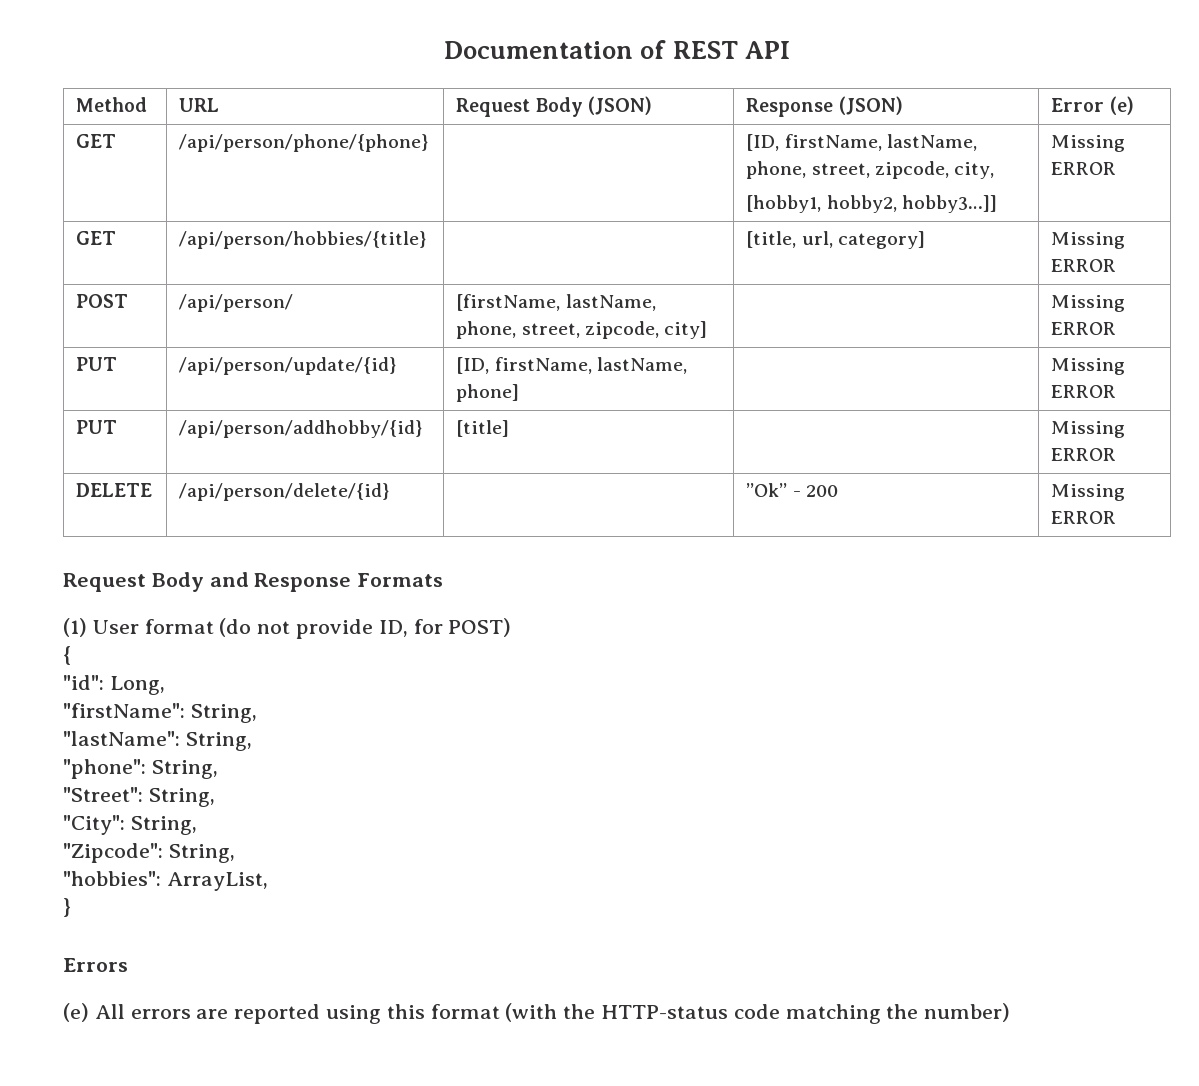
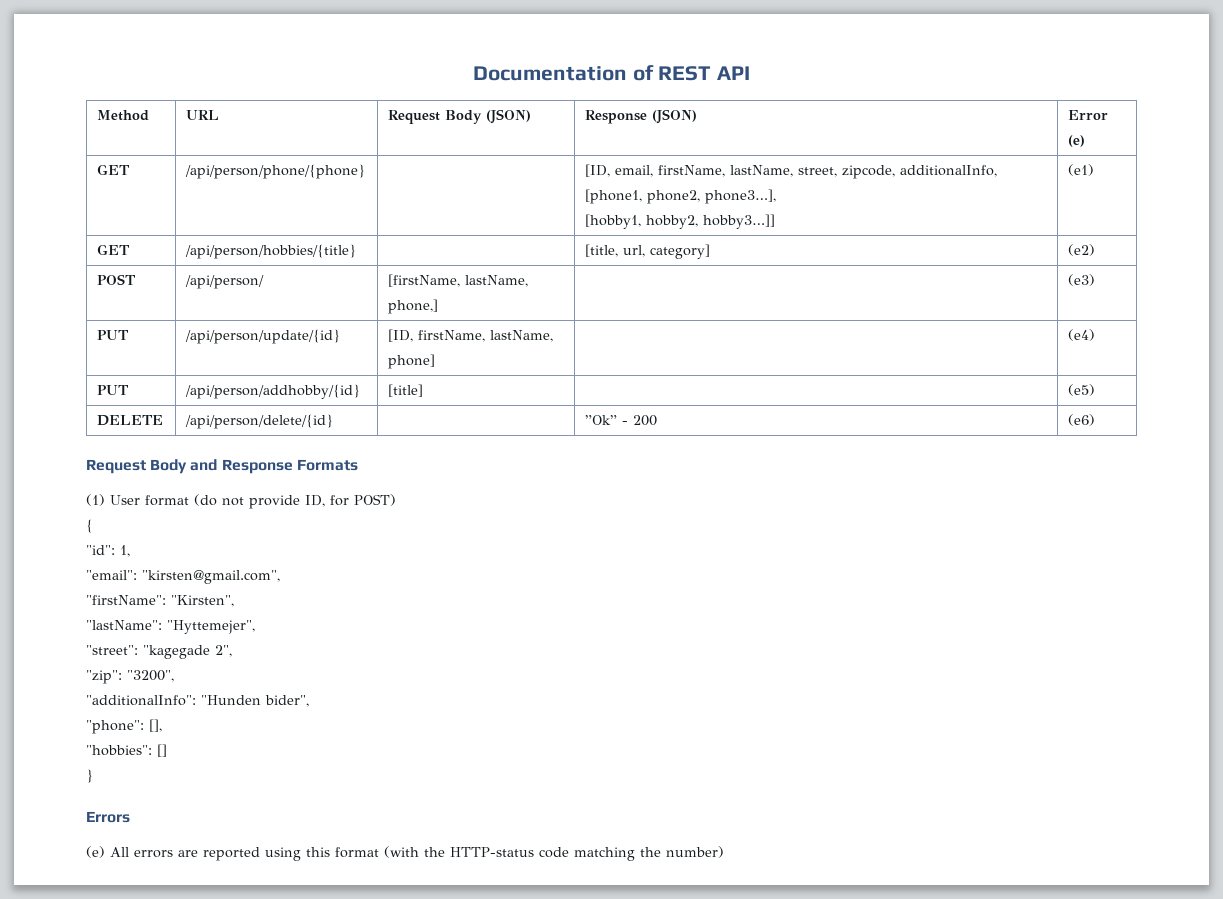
- GET | /api/person/phone/{phone} | | [ID, firstName, lastName, phone, street, zipcode, city,
- [hobby1, hobby2, hobby3…]] | Missing ERROR
+ GET | /api/person/phone/{phone} | | [ID, email, firstName, lastName, street, zipcode, additionalInfo, [phone1, phone2, phone3…],
+ [hobby1, hobby2, hobby3…]] | (e1)
- GET | /api/person/hobbies/{title} | | [title, url, category] | Missing ERROR
+ GET | /api/person/hobbies/{title} | | [title, url, category] | (e2)
- POST | /api/person/ | [firstName, lastName, phone, street, zipcode, city] | | Missing ERROR
+ POST | /api/person/ | [firstName, lastName, phone,] | | (e3)
- PUT | /api/person/update/{id} | [ID, firstName, lastName, phone] | | Missing ERROR
+ PUT | /api/person/update/{id} | [ID, firstName, lastName, phone] | | (e4)
- PUT | /api/person/addhobby/{id} | [title] | | Missing ERROR
+ PUT | /api/person/addhobby/{id} | [title] | | (e5)
- DELETE | /api/person/delete/{id} | | ”Ok” - 200 | Missing ERROR
+ DELETE | /api/person/delete/{id} | | ”Ok” - 200 | (e6)
- "id": Long,
+ "id": 1,
+ "email": "kirsten@gmail.com",
- "firstName": String,
+ "firstName": "Kirsten",
- "lastName": String,
- "phone": String,
- "Street": String,
- "City": String,
- "Zipcode": String,
+ "lastName": "Hyttemejer",
+ "street": "kagegade 2",
+ "zip": "3200",
+ "additionalInfo": "Hunden bider",
+ "phone": [],
- "hobbies": ArrayList,
+ "hobbies": []

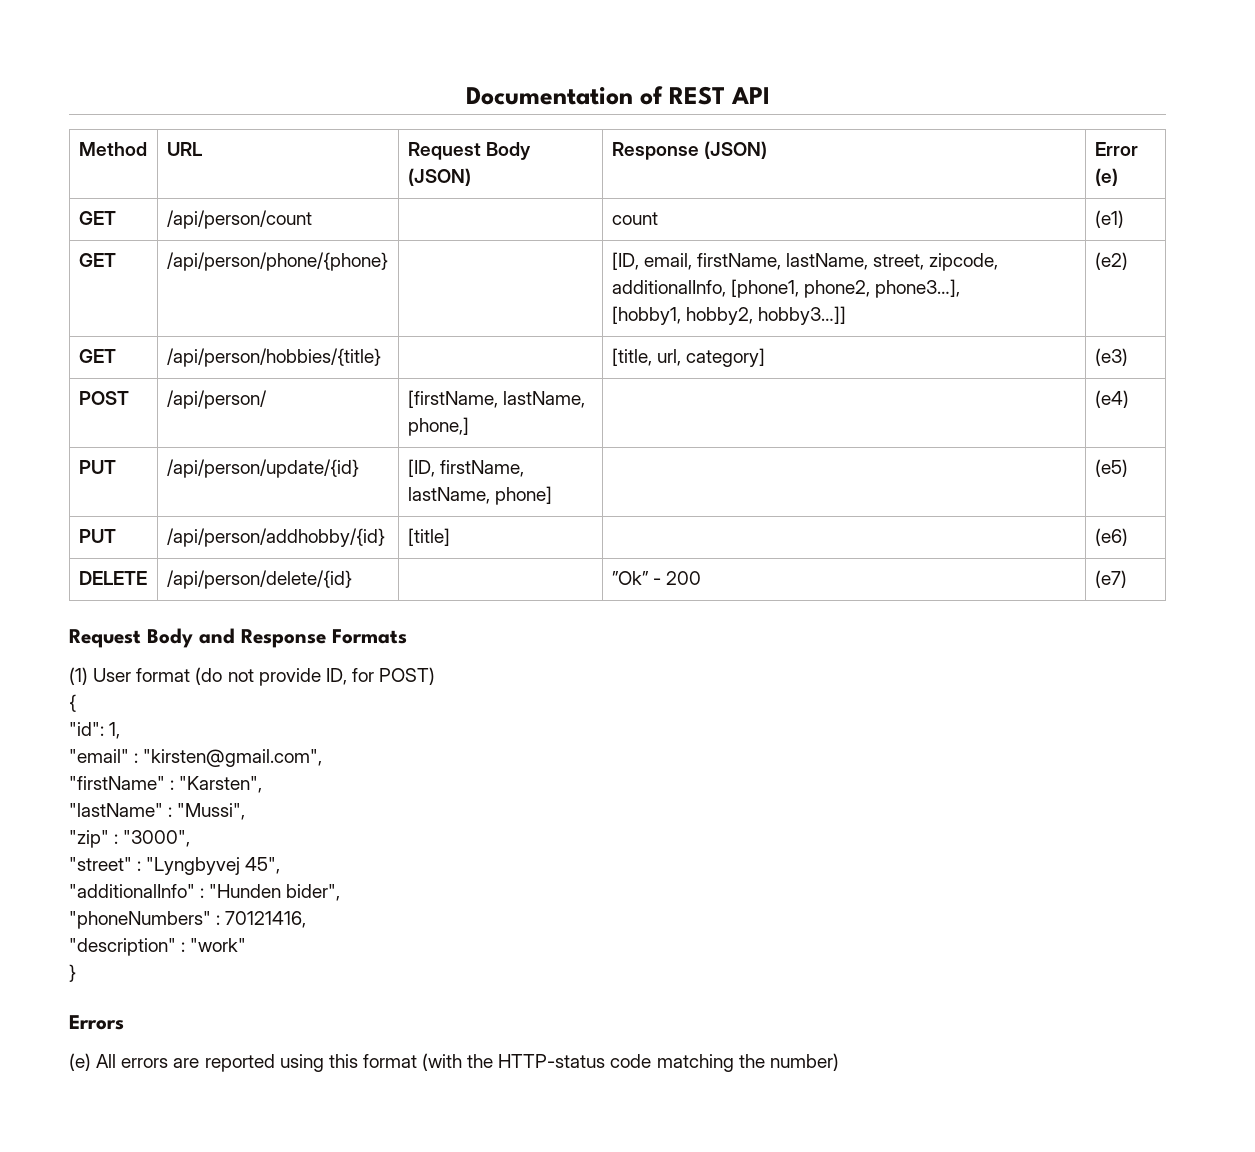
+ GET | /api/person/count | | count | (e1)
  GET | /api/person/phone/{phone} | | [ID, email, firstName, lastName, street, zipcode, additionalInfo, [phone1, phone2, phone3…],
- [hobby1, hobby2, hobby3…]] | (e1)
+ [hobby1, hobby2, hobby3…]] | (e2)
- GET | /api/person/hobbies/{title} | | [title, url, category] | (e2)
+ GET | /api/person/hobbies/{title} | | [title, url, category] | (e3)
- POST | /api/person/ | [firstName, lastName, phone,] | | (e3)
+ POST | /api/person/ | [firstName, lastName, phone,] | | (e4)
- PUT | /api/person/update/{id} | [ID, firstName, lastName, phone] | | (e4)
+ PUT | /api/person/update/{id} | [ID, firstName, lastName, phone] | | (e5)
- PUT | /api/person/addhobby/{id} | [title] | | (e5)
+ PUT | /api/person/addhobby/{id} | [title] | | (e6)
- DELETE | /api/person/delete/{id} | | ”Ok” - 200 | (e6)
+ DELETE | /api/person/delete/{id} | | ”Ok” - 200 | (e7)
- "email": "kirsten@gmail.com",
+ "email" : "kirsten@gmail.com",
- "firstName": "Kirsten",
- "lastName": "Hyttemejer",
- "street": "kagegade 2",
- "zip": "3200",
- "additionalInfo": "Hunden bider",
- "phone": [],
- "hobbies": []
+ "firstName" : "Karsten",
+ "lastName" : "Mussi",
+ "zip" : "3000",
+ "street" : "Lyngbyvej 45",
+ "additionalInfo" : "Hunden bider",
+ "phoneNumbers" : 70121416,
+ "description" : "work"

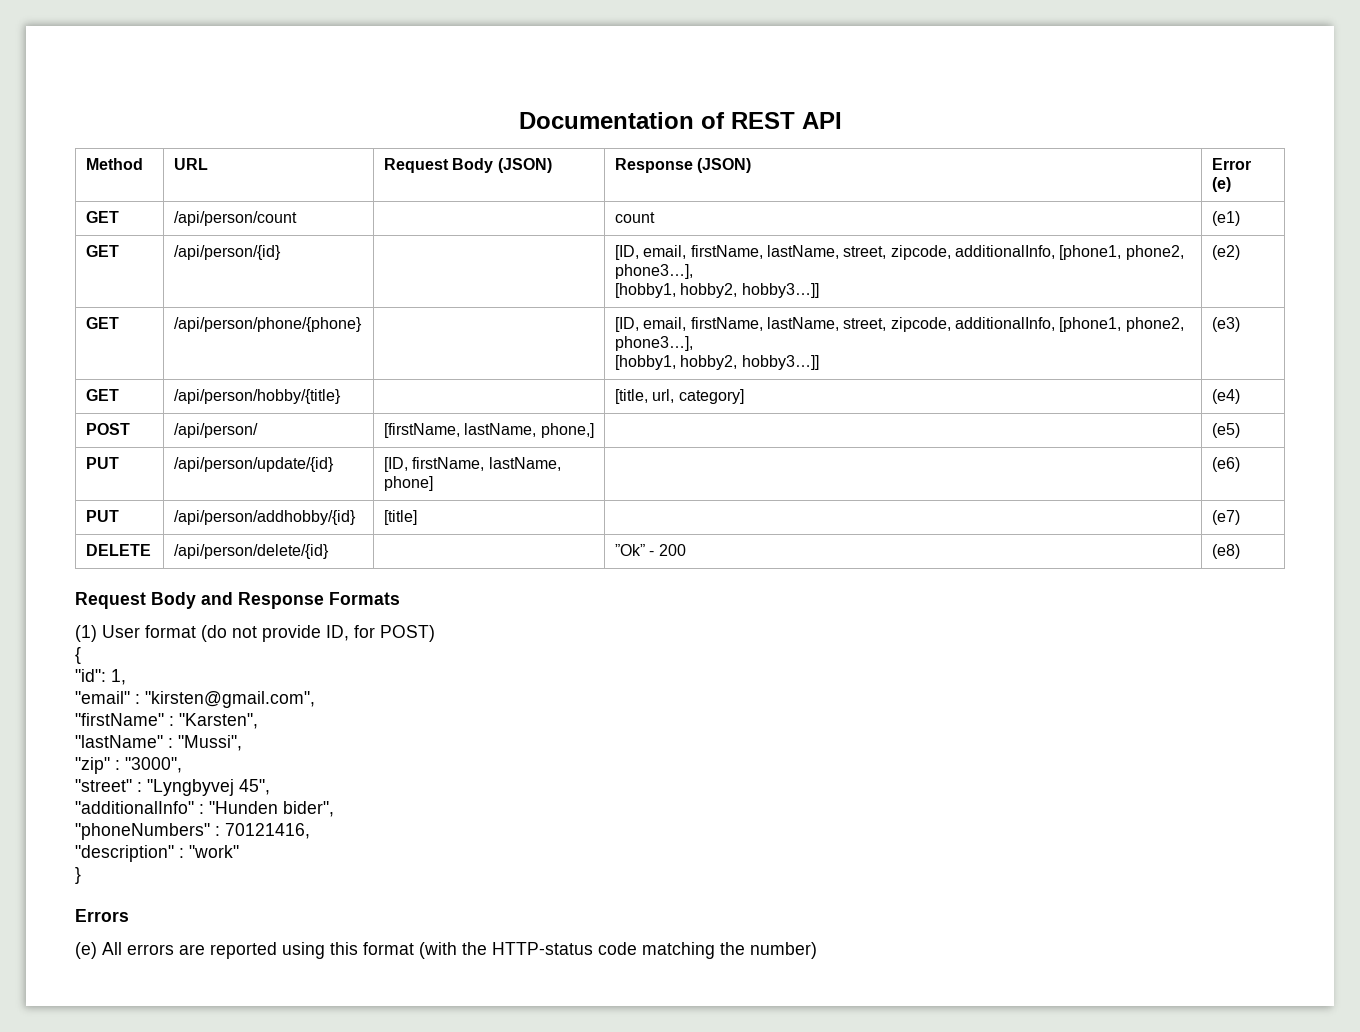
- GET | /api/person/phone/{phone} | | [ID, email, firstName, lastName, street, zipcode, additionalInfo, [phone1, phone2, phone3…],
+ GET | /api/person/{id} | | [ID, email, firstName, lastName, street, zipcode, additionalInfo, [phone1, phone2, phone3…],
- GET | /api/person/hobbies/{title} | | [title, url, category] | (e3)
+ GET | /api/person/phone/{phone} | | [ID, email, firstName, lastName, street, zipcode, additionalInfo, [phone1, phone2, phone3…],
+ [hobby1, hobby2, hobby3…]] | (e3)
+ GET | /api/person/hobby/{title} | | [title, url, category] | (e4)
- POST | /api/person/ | [firstName, lastName, phone,] | | (e4)
+ POST | /api/person/ | [firstName, lastName, phone,] | | (e5)
- PUT | /api/person/update/{id} | [ID, firstName, lastName, phone] | | (e5)
+ PUT | /api/person/update/{id} | [ID, firstName, lastName, phone] | | (e6)
- PUT | /api/person/addhobby/{id} | [title] | | (e6)
+ PUT | /api/person/addhobby/{id} | [title] | | (e7)
- DELETE | /api/person/delete/{id} | | ”Ok” - 200 | (e7)
+ DELETE | /api/person/delete/{id} | | ”Ok” - 200 | (e8)

